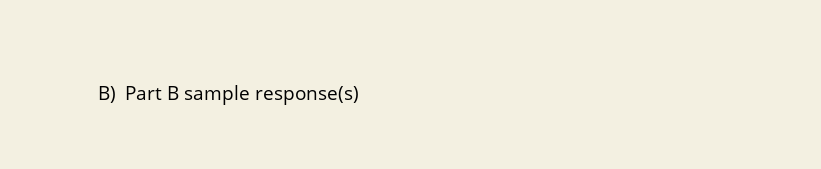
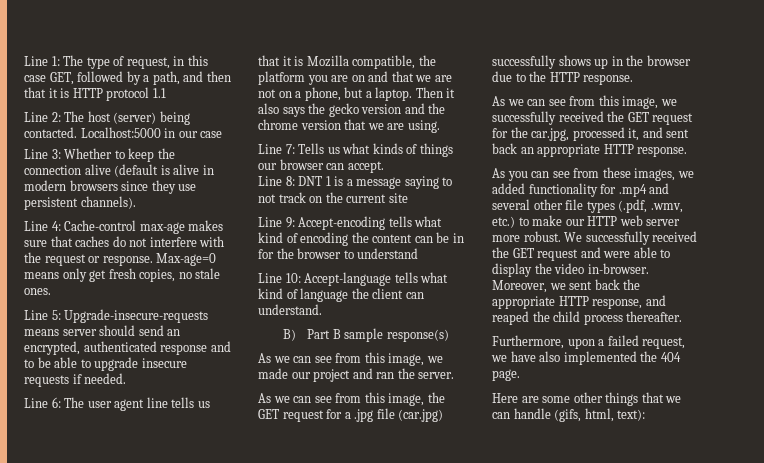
+ Line 1: The type of request, in this case GET, followed by a path, and then that it is HTTP protocol 1.1
+ Line 2: The host (server) being contacted. Localhost:5000 in our case
+ Line 3: Whether to keep the connection alive (default is alive in modern browsers since they use persistent channels).
+ Line 4: Cache-control max-age makes sure that caches do not interfere with the request or response. Max-age=0 means only get fresh copies, no stale ones.
+ Line 5: Upgrade-insecure-requests means server should send an encrypted, authenticated response and to be able to upgrade insecure requests if needed.
+ Line 6: The user agent line tells us that it is Mozilla compatible, the platform you are on and that we are not on a phone, but a laptop. Then it also says the gecko version and the chrome version that we are using.
+ Line 7: Tells us what kinds of things our browser can accept.
+ Line 8: DNT 1 is a message saying to not track on the current site
+ Line 9: Accept-encoding tells what kind of encoding the content can be in for the browser to understand
+ Line 10: Accept-language tells what kind of language the client can understand.
+ As we can see from this image, we made our project and ran the server.
+ As we can see from this image, the GET request for a .jpg file (car.jpg) successfully shows up in the browser due to the HTTP response.
+ As we can see from this image, we successfully received the GET request for the car.jpg, processed it, and sent back an appropriate HTTP response.
+ As you can see from these images, we added functionality for .mp4 and several other file types (.pdf, .wmv, etc.) to make our HTTP web server more robust. We successfully received the GET request and were able to display the video in-browser. Moreover, we sent back the appropriate HTTP response, and reaped the child process thereafter.
+ Furthermore, upon a failed request, we have also implemented the 404 page.
+ Here are some other things that we can handle (gifs, html, text):

